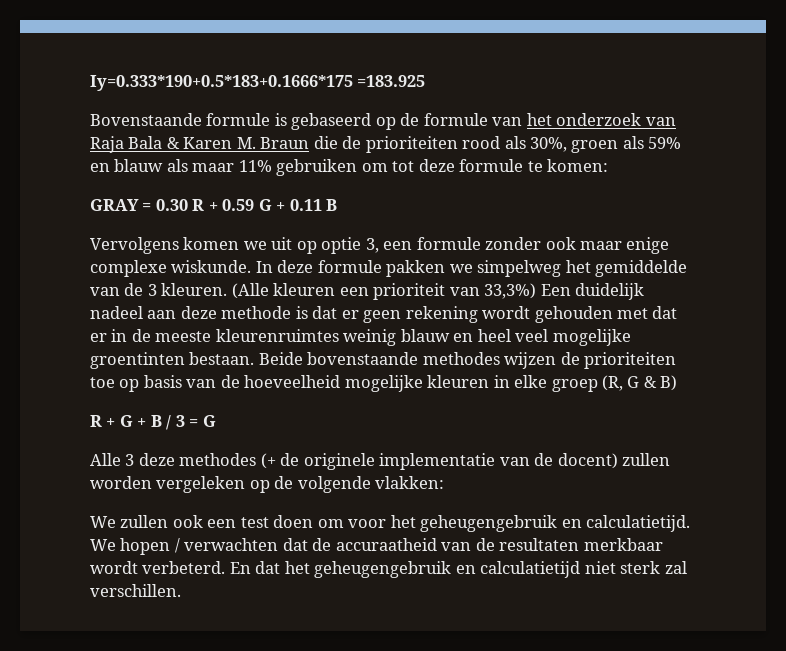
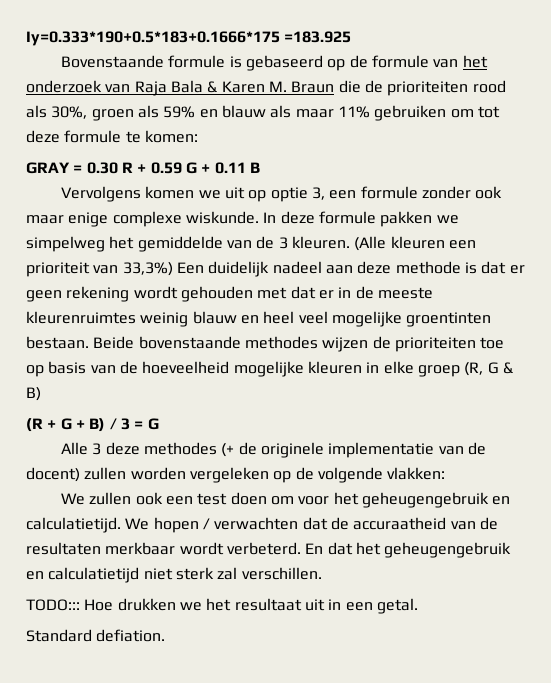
- R + G + B / 3 = G
+ (R + G + B) / 3 = G
+ TODO::: Hoe drukken we het resultaat uit in een getal.
+ Standard defiation.

